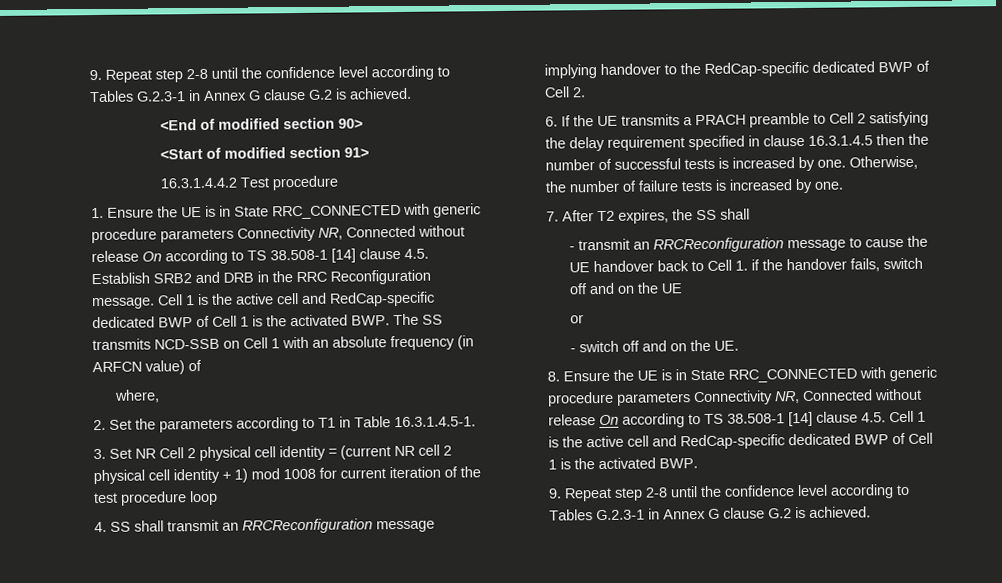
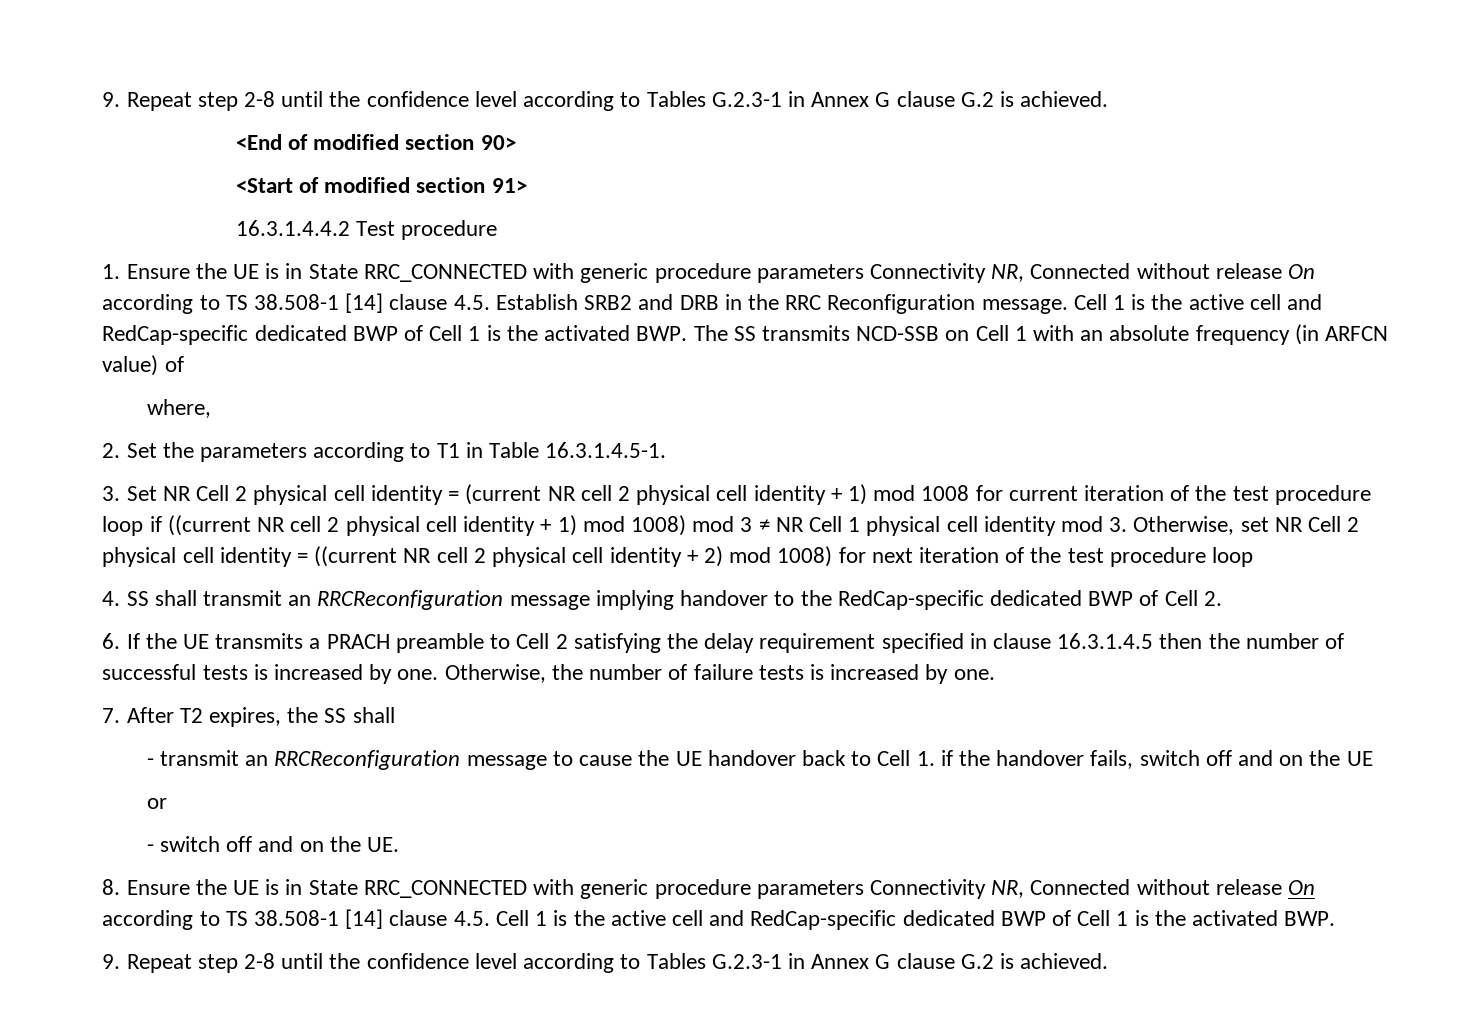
- 3. Set NR Cell 2 physical cell identity = (current NR cell 2 physical cell identity + 1) mod 1008 for current iteration of the test procedure loop
+ 3. Set NR Cell 2 physical cell identity = (current NR cell 2 physical cell identity + 1) mod 1008 for current iteration of the test procedure loop if ((current NR cell 2 physical cell identity + 1) mod 1008) mod 3 ≠ NR Cell 1 physical cell identity mod 3. Otherwise, set NR Cell 2 physical cell identity = ((current NR cell 2 physical cell identity + 2) mod 1008) for next iteration of the test procedure loop

